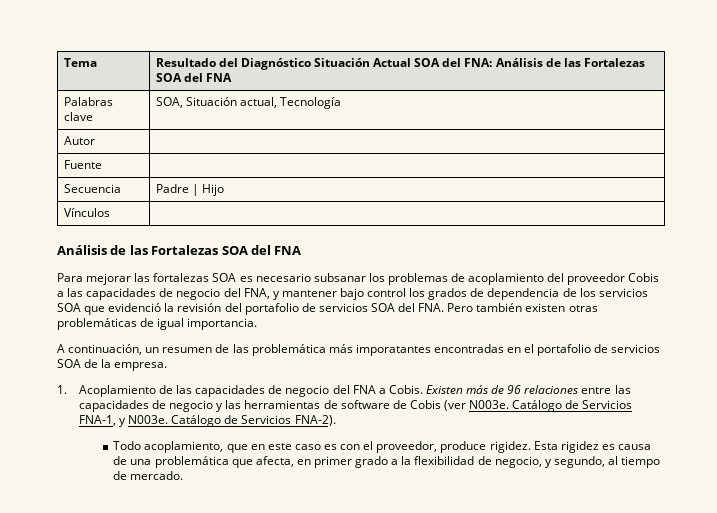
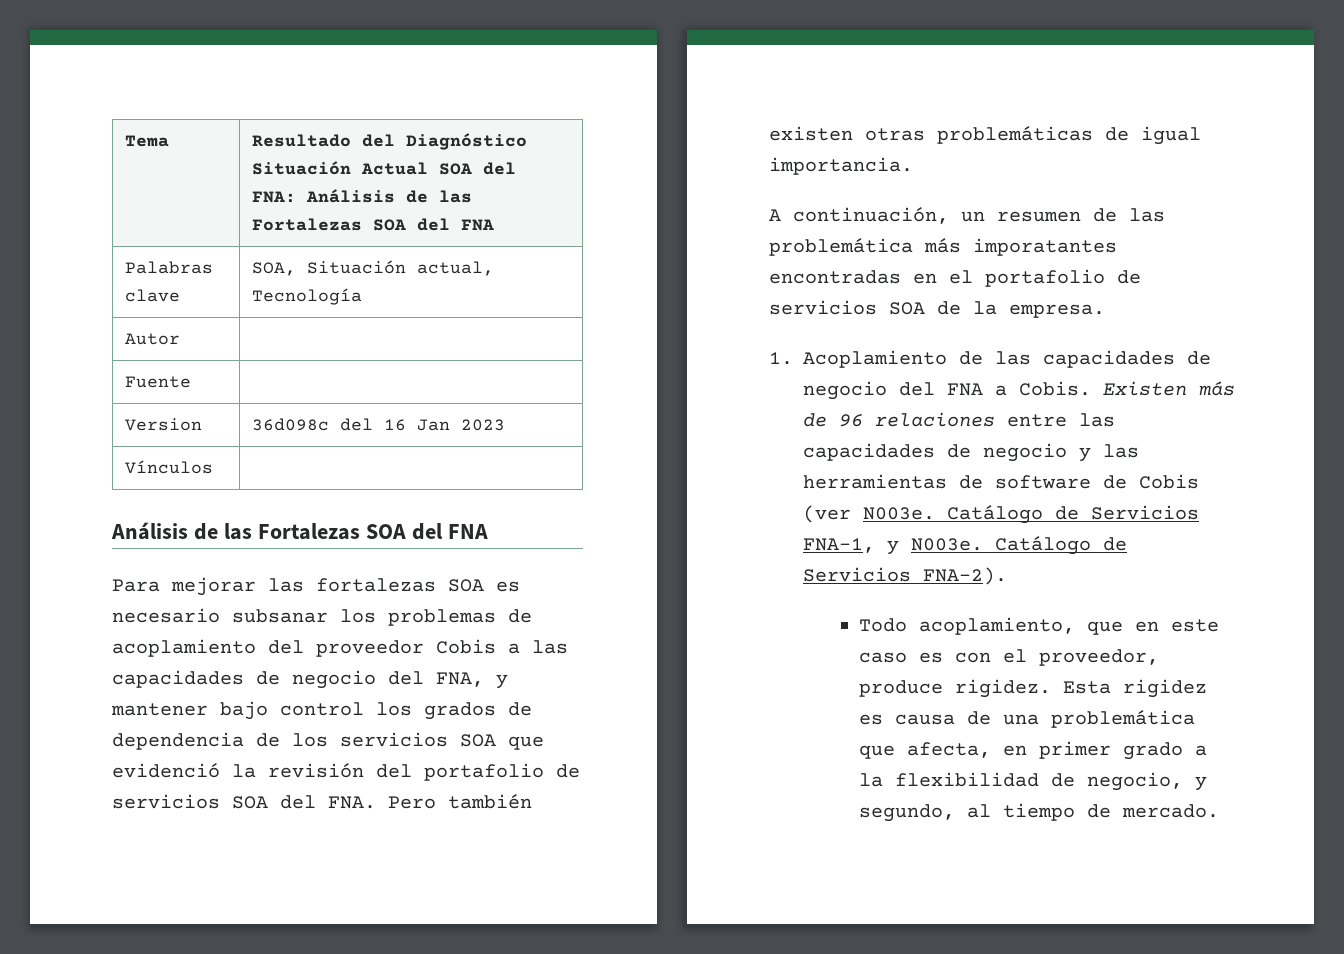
- Secuencia | Padre | Hijo
+ Version | 36d098c del 16 Jan 2023

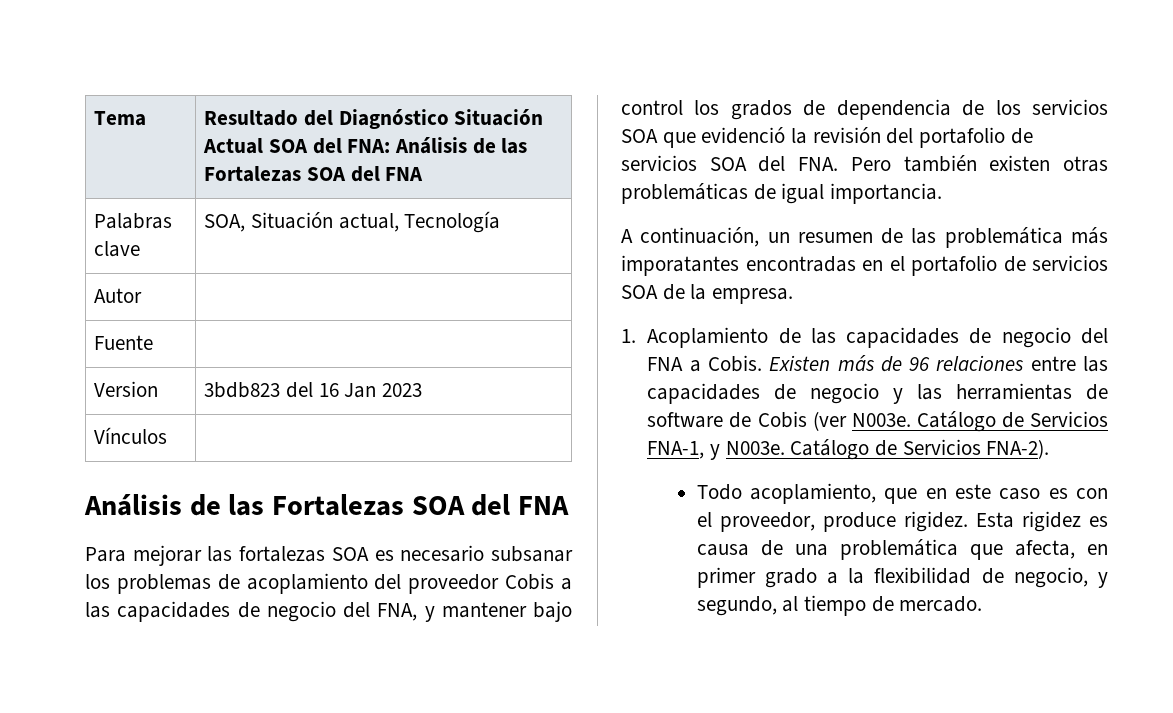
- Version | 36d098c del 16 Jan 2023
+ Version | 3bdb823 del 16 Jan 2023

